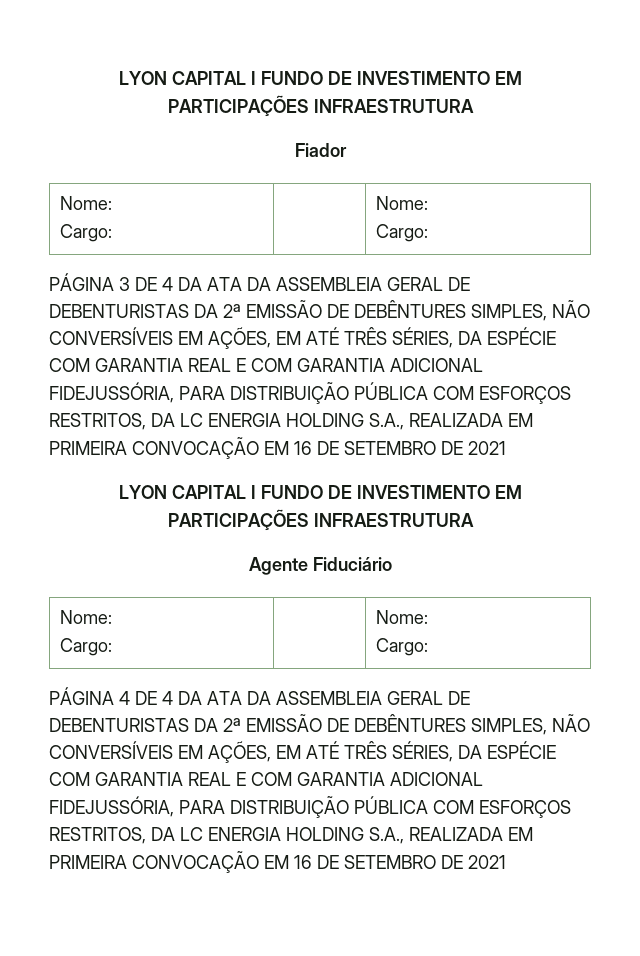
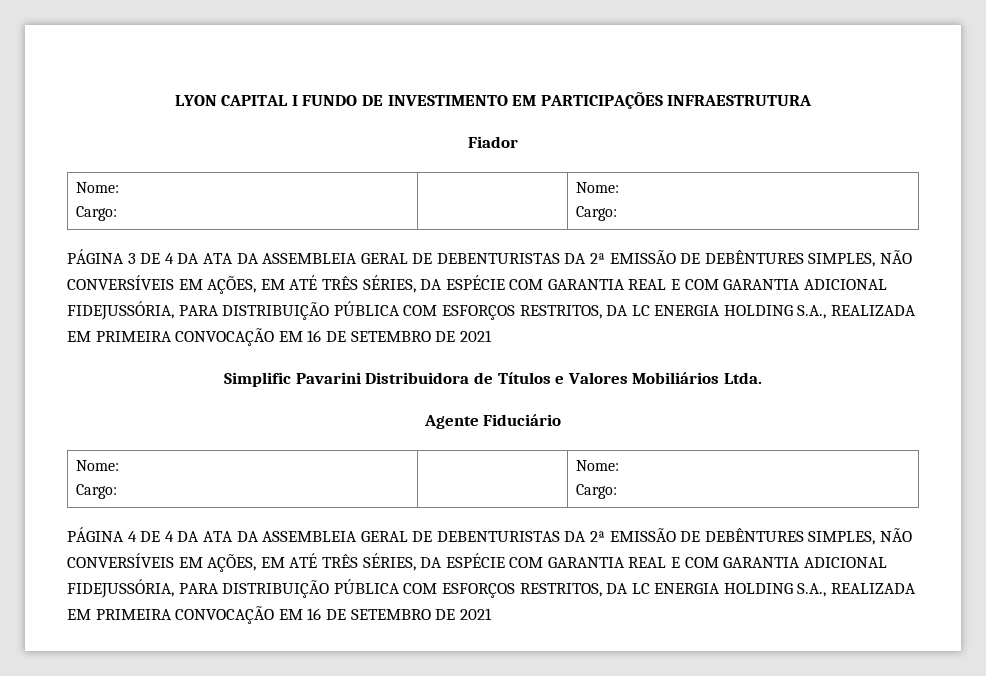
  PÁGINA 3 DE 4 DA ATA DA ASSEMBLEIA GERAL DE DEBENTURISTAS DA 2ª EMISSÃO DE DEBÊNTURES SIMPLES, NÃO CONVERSÍVEIS EM AÇÕES, EM ATÉ TRÊS SÉRIES, DA ESPÉCIE COM GARANTIA REAL E COM GARANTIA ADICIONAL FIDEJUSSÓRIA, PARA DISTRIBUIÇÃO PÚBLICA COM ESFORÇOS RESTRITOS, DA LC ENERGIA HOLDING S.A., REALIZADA EM PRIMEIRA CONVOCAÇÃO EM 16 DE SETEMBRO DE 2021
- LYON CAPITAL I FUNDO DE INVESTIMENTO EM PARTICIPAÇÕES INFRAESTRUTURA
+ Simplific Pavarini Distribuidora de Títulos e Valores Mobiliários Ltda.

